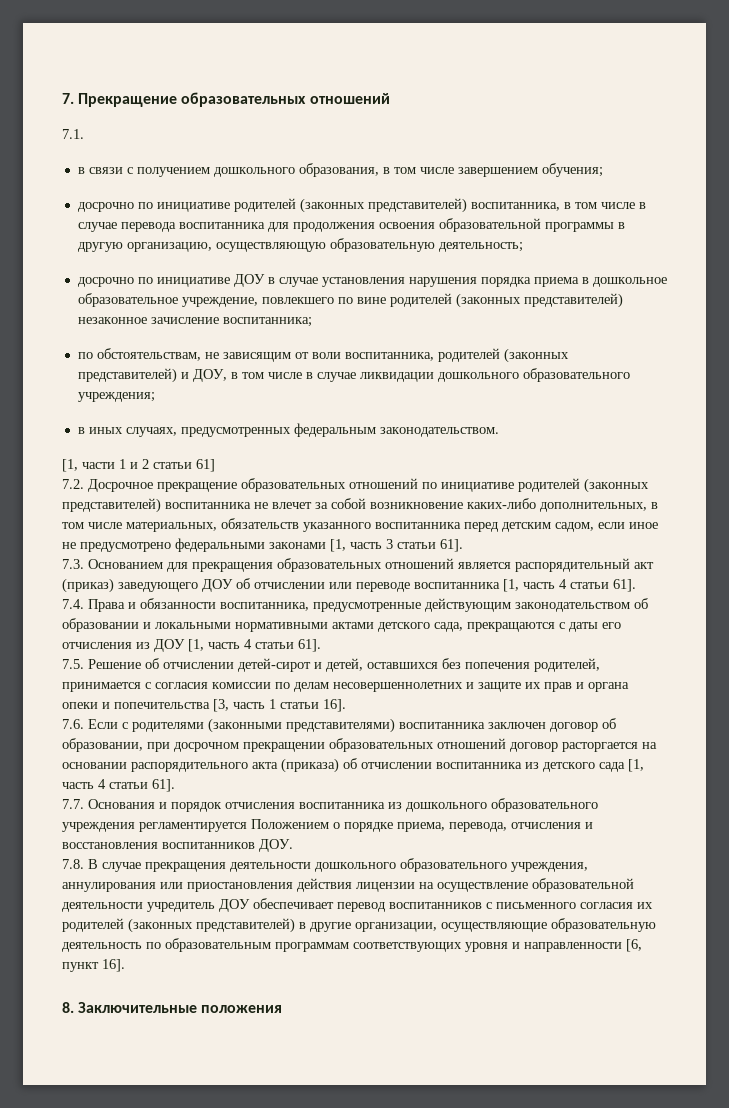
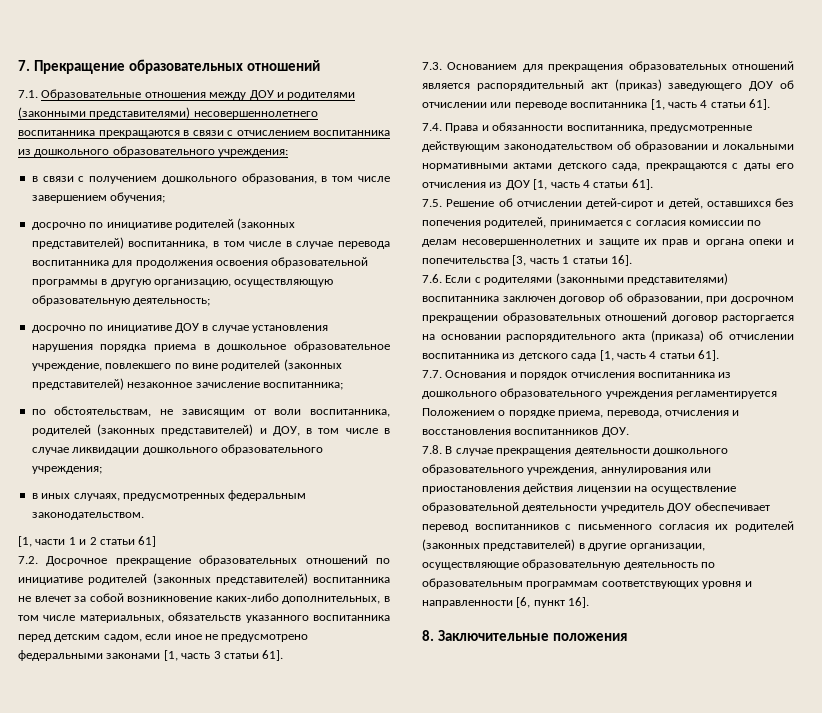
- 7.1.
+ 7.1. Образовательные отношения между ДОУ и родителями (законными представителями) несовершеннолетнего воспитанника прекращаются в связи с отчислением воспитанника из дошкольного образовательного учреждения:

